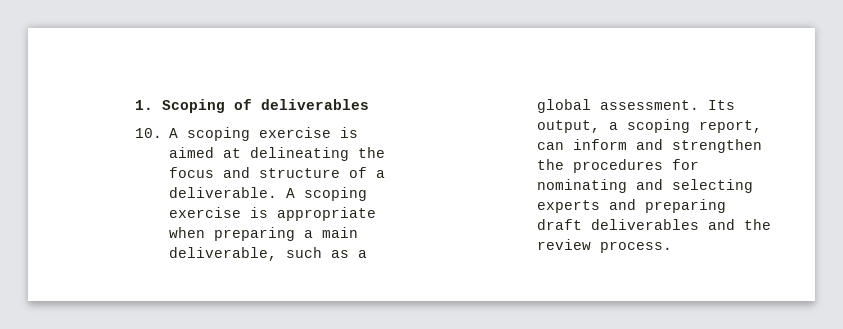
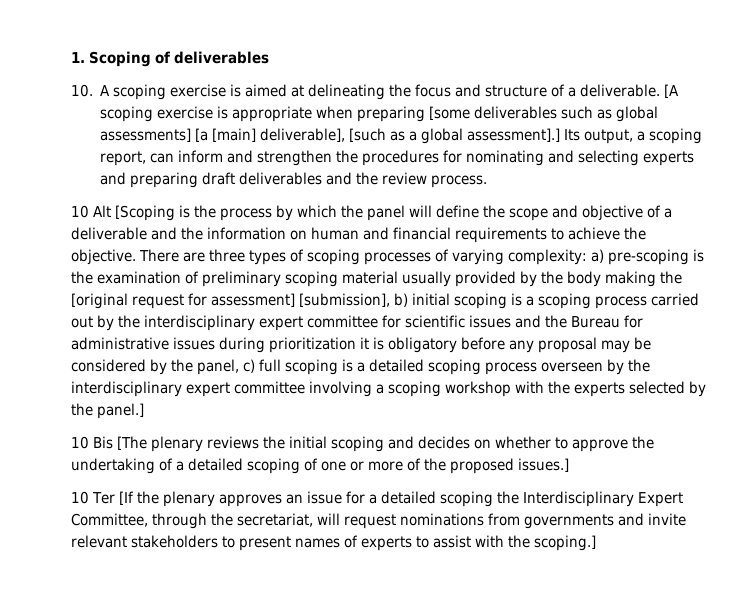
- A scoping exercise is appropriate when preparing a main deliverable, such as a global assessment.
+ [A scoping exercise is appropriate when preparing [some deliverables such as global assessments] [a [main] deliverable], [such as a global assessment].]
+ 10 Alt [Scoping is the process by which the panel will define the scope and objective of a deliverable and the information on human and financial requirements to achieve the objective. There are three types of scoping processes of varying complexity: a) pre-scoping is the examination of preliminary scoping material usually provided by the body making the [original request for assessment] [submission], b) initial scoping is a scoping process carried out by the interdisciplinary expert committee for scientific issues and the Bureau for administrative issues during prioritization it is obligatory before any proposal may be considered by the panel, c) full scoping is a detailed scoping process overseen by the interdisciplinary expert committee involving a scoping workshop with the experts selected by the panel.]
+ 10 Bis [The plenary reviews the initial scoping and decides on whether to approve the undertaking of a detailed scoping of one or more of the proposed issues.]
+ 10 Ter [If the plenary approves an issue for a detailed scoping the Interdisciplinary Expert Committee, through the secretariat, will request nominations from governments and invite relevant stakeholders to present names of experts to assist with the scoping.]

